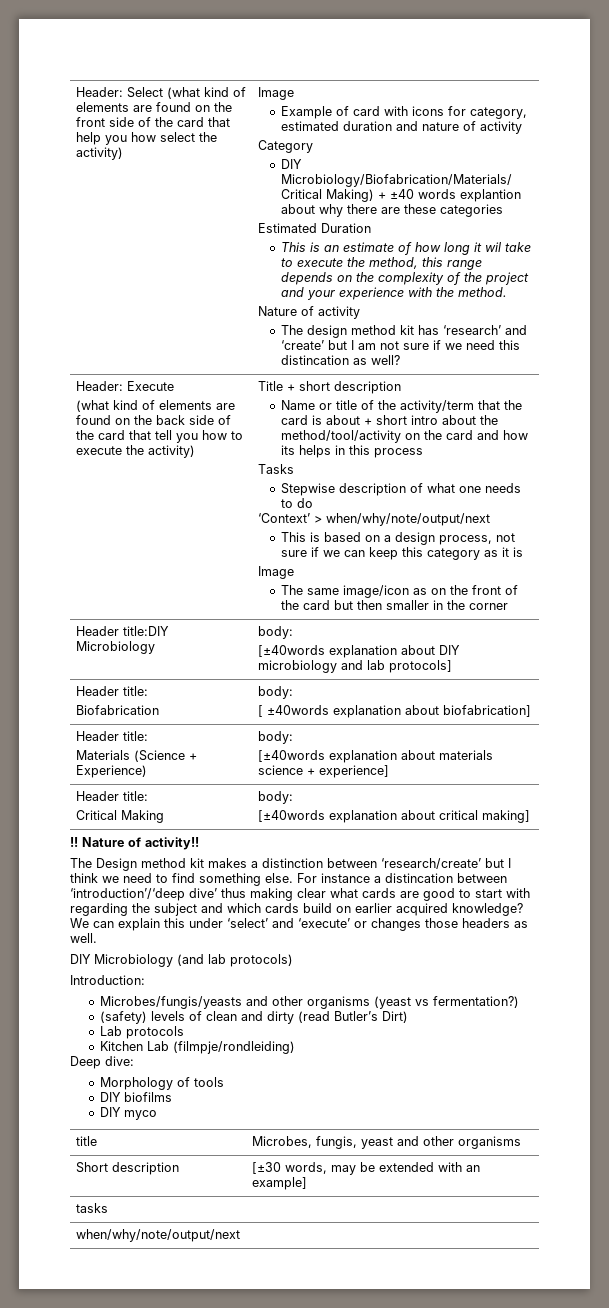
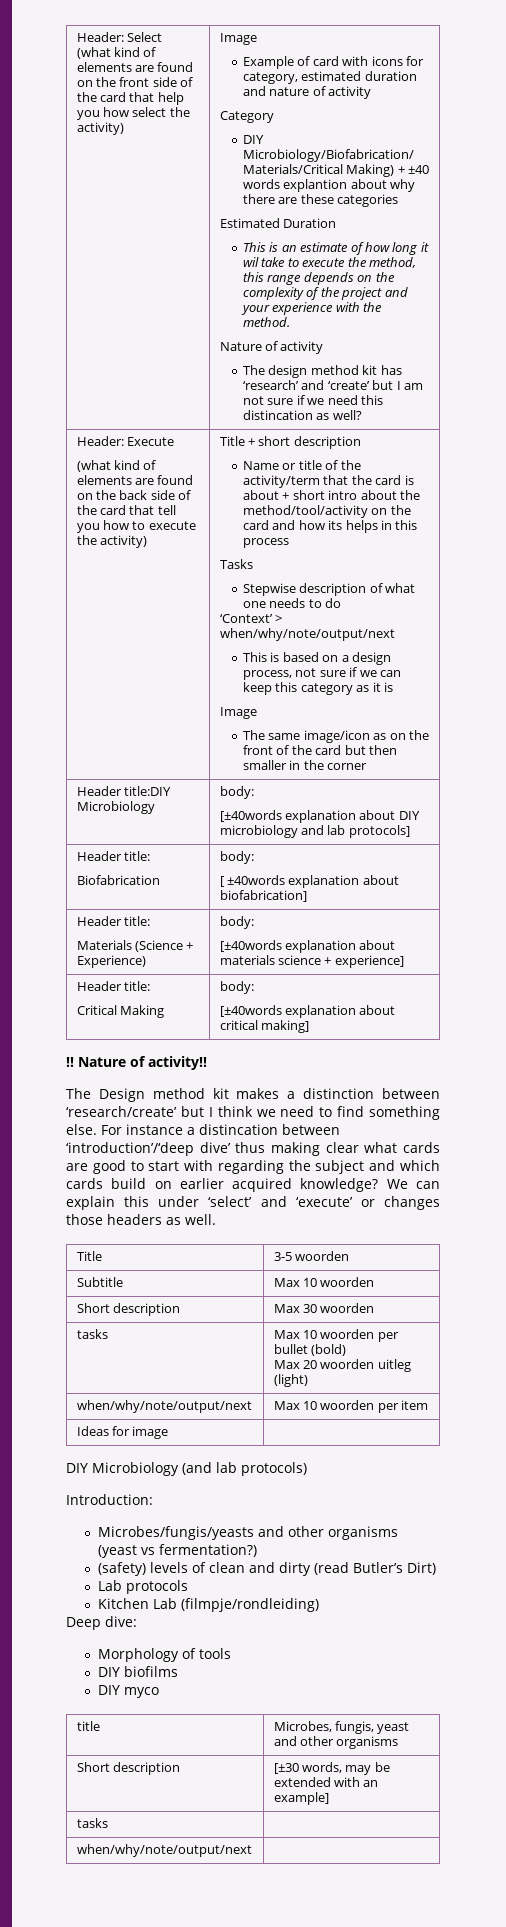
+ Title | 3-5 woorden
+ Subtitle | Max 10 woorden
+ Short description | Max 30 woorden
+ tasks | Max 10 woorden per bullet (bold)
+ Max 20 woorden uitleg (light)
+ when/why/note/output/next | Max 10 woorden per item
+ Ideas for image |

